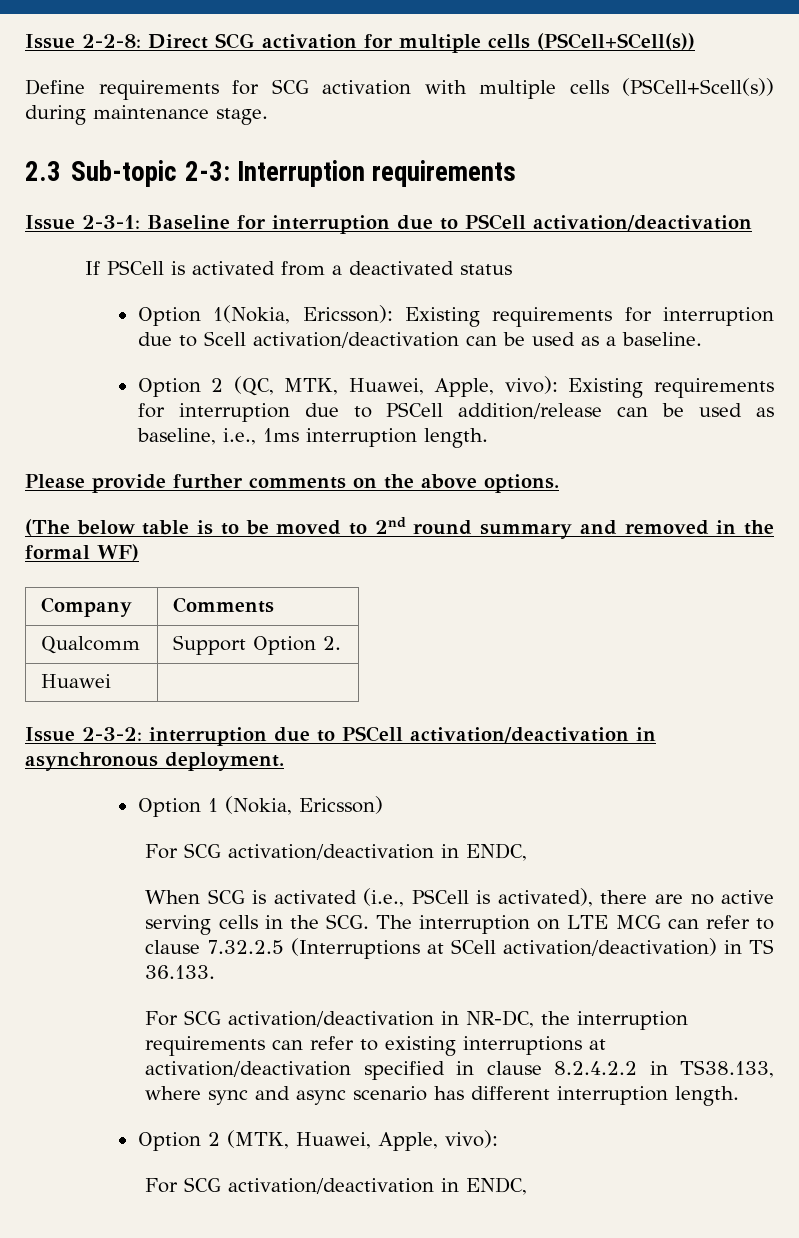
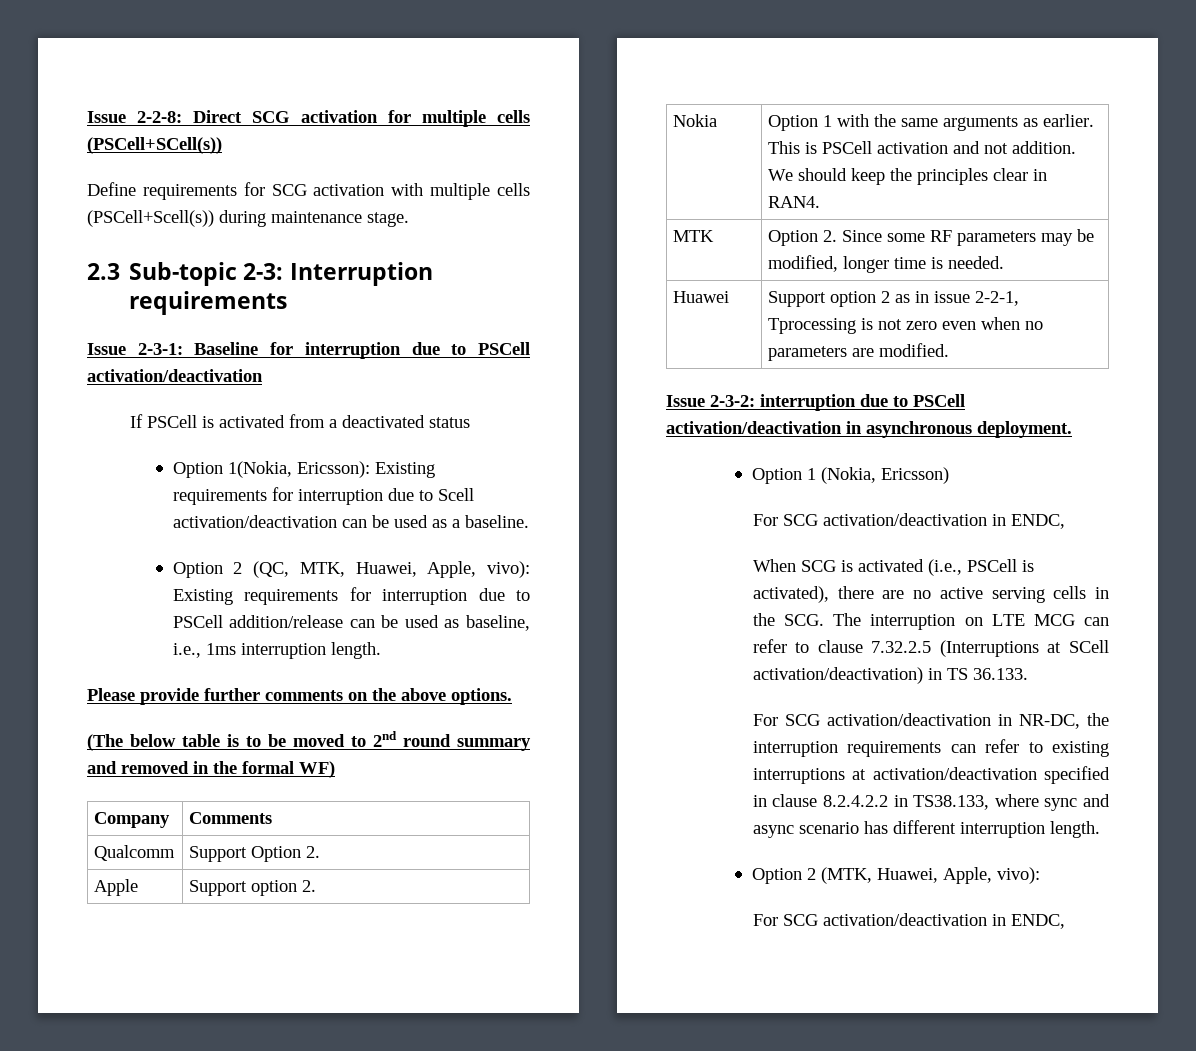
- Huawei |
+ Apple | Support option 2.
+ Nokia | Option 1 with the same arguments as earlier. This is PSCell activation and not addition. We should keep the principles clear in RAN4.
+ MTK | Option 2. Since some RF parameters may be modified, longer time is needed.
+ Huawei | Support option 2 as in issue 2-2-1, Tprocessing is not zero even when no parameters are modified.

